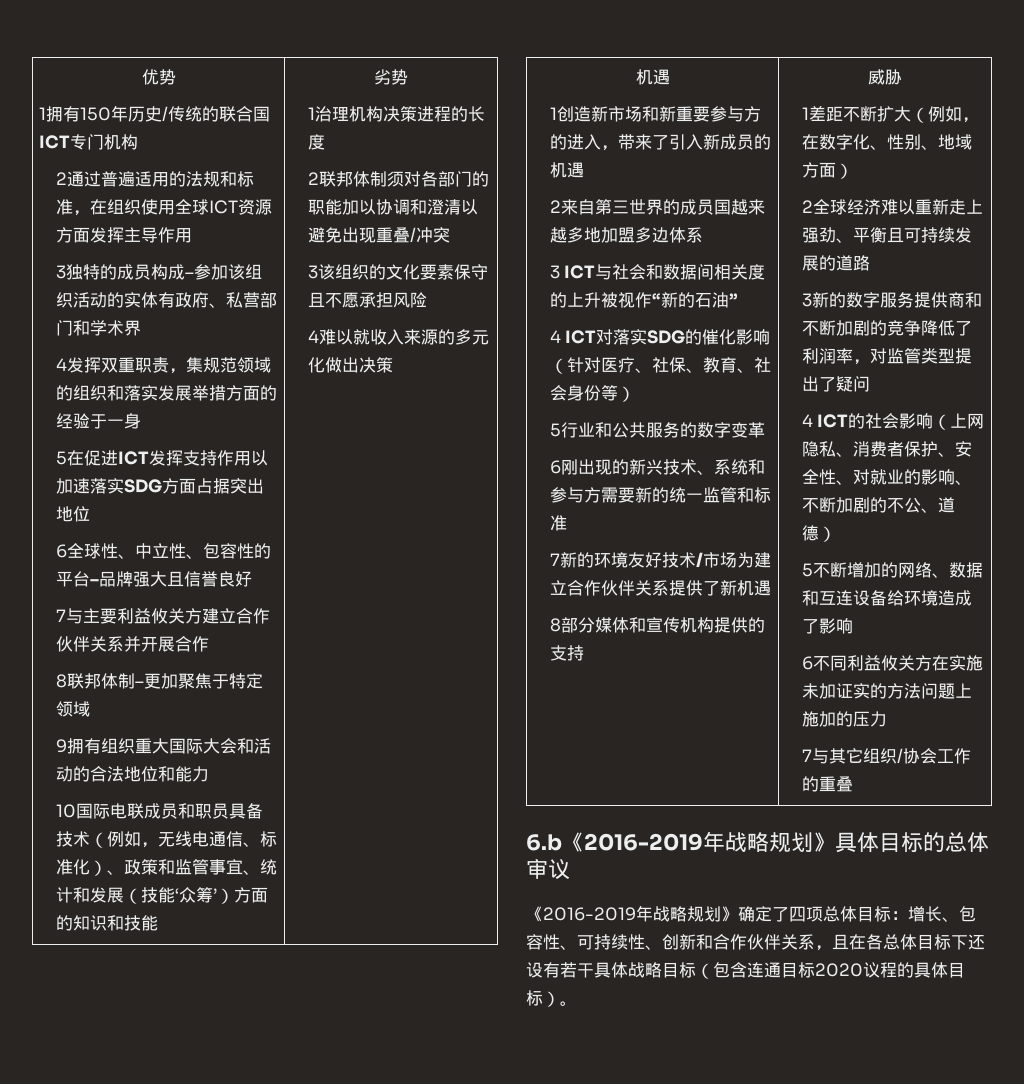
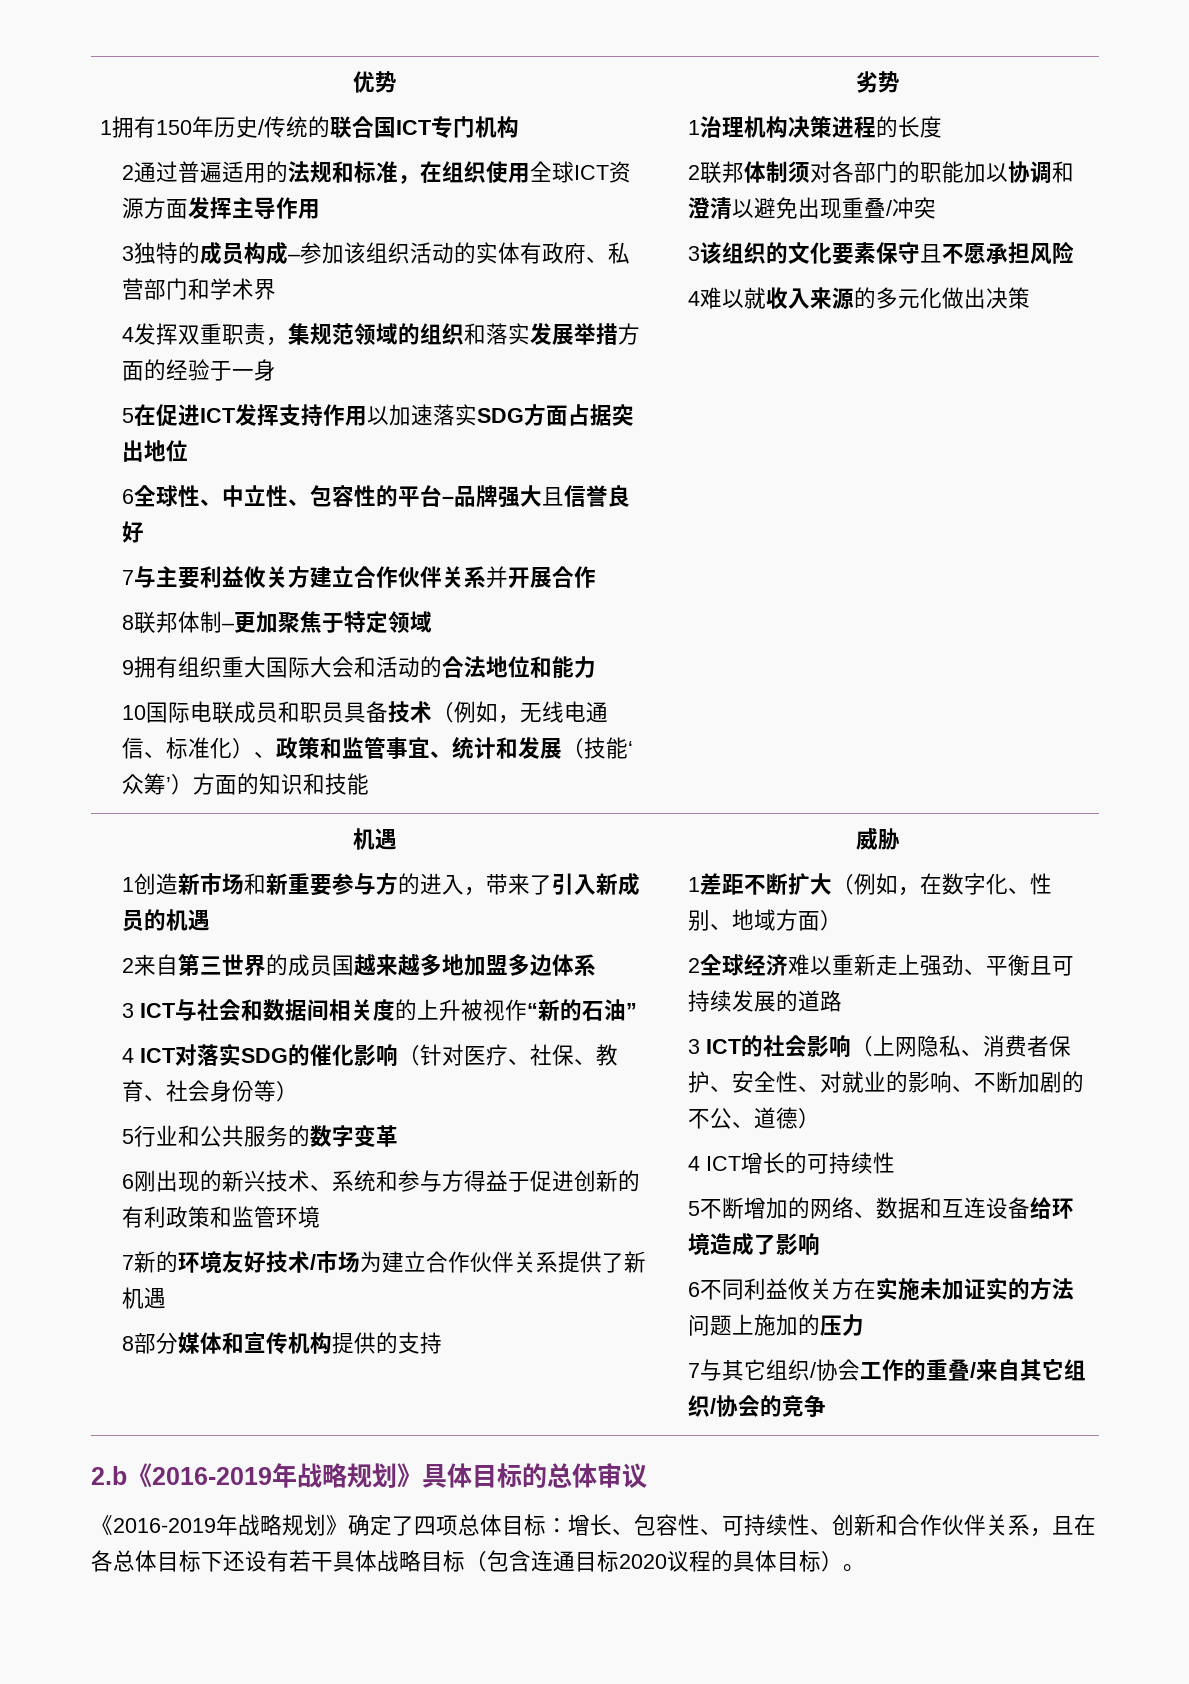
- 6刚出现的新兴技术、系统和参与方需要新的统一监管和标准
+ 6刚出现的新兴技术、系统和参与方得益于促进创新的有利政策和监管环境
- 3新的数字服务提供商和不断加剧的竞争降低了利润率，对监管类型提出了疑问
- 4 ICT的社会影响（上网隐私、消费者保护、安全性、对就业的影响、不断加剧的不公、道德）
+ 3 ICT的社会影响（上网隐私、消费者保护、安全性、对就业的影响、不断加剧的不公、道德）
+ 4 ICT增长的可持续性
- 7与其它组织/协会工作的重叠
- 6.b《2016-2019年战略规划》具体目标的总体审议
+ 7与其它组织/协会工作的重叠/来自其它组织/协会的竞争
+ 2.b《2016-2019年战略规划》具体目标的总体审议

